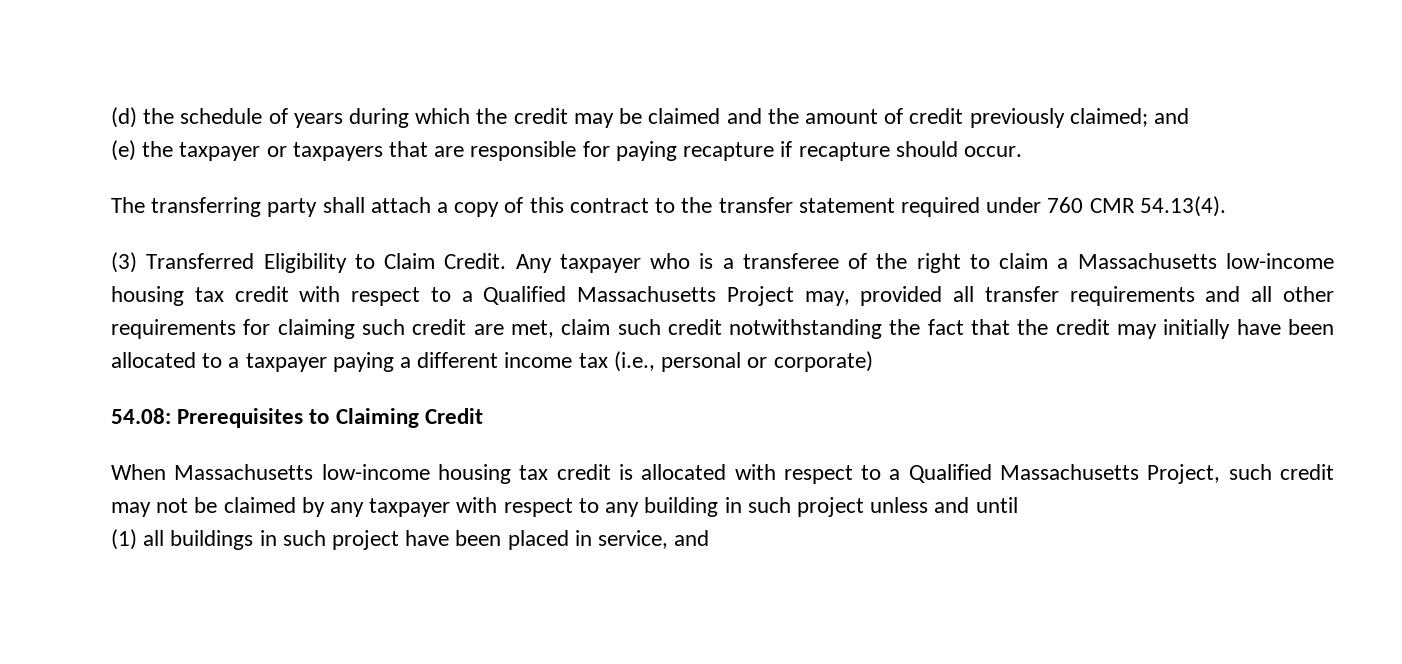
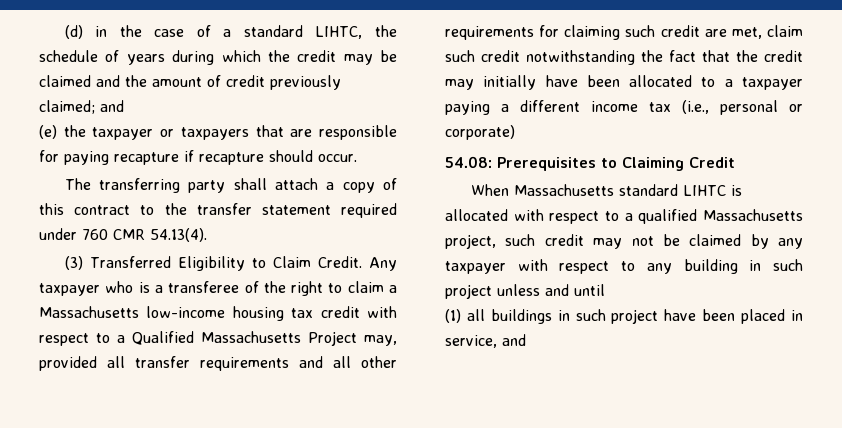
- (d) the schedule of years during which the credit may be claimed and the amount of credit previously claimed; and
+ (d) in the case of a standard LIHTC, the schedule of years during which the credit may be claimed and the amount of credit previously claimed; and
- When Massachusetts low-income housing tax credit is allocated with respect to a Qualified Massachusetts Project, such credit may not be claimed by any taxpayer with respect to any building in such project unless and until
+ When Massachusetts standard LIHTC is allocated with respect to a qualified Massachusetts project, such credit may not be claimed by any taxpayer with respect to any building in such project unless and until

